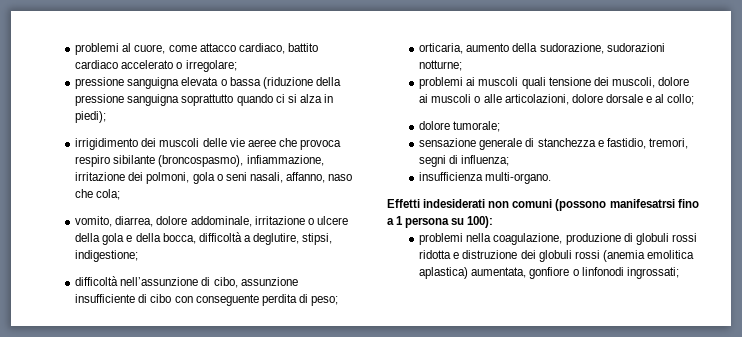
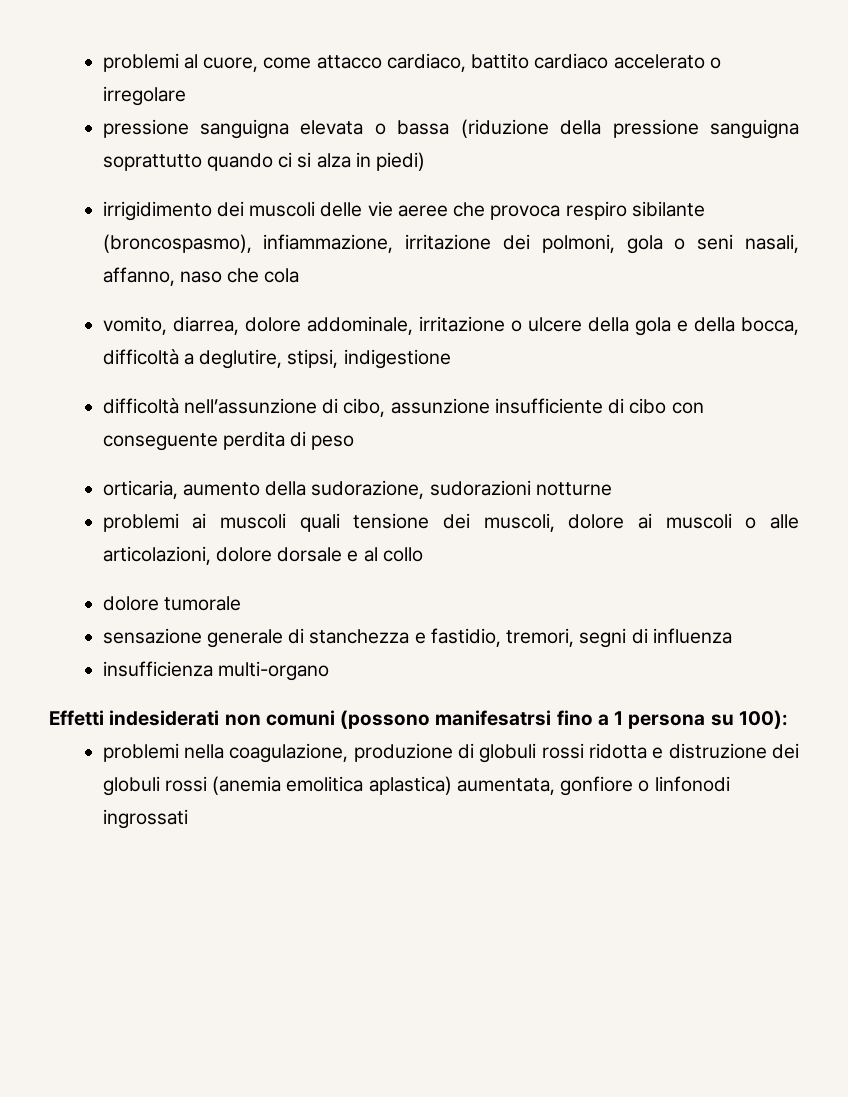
- problemi al cuore, come attacco cardiaco, battito cardiaco accelerato o irregolare;
+ problemi al cuore, come attacco cardiaco, battito cardiaco accelerato o irregolare
- pressione sanguigna elevata o bassa (riduzione della pressione sanguigna soprattutto quando ci si alza in piedi);
+ pressione sanguigna elevata o bassa (riduzione della pressione sanguigna soprattutto quando ci si alza in piedi)
- irrigidimento dei muscoli delle vie aeree che provoca respiro sibilante (broncospasmo), infiammazione, irritazione dei polmoni, gola o seni nasali, affanno, naso che cola;
+ irrigidimento dei muscoli delle vie aeree che provoca respiro sibilante (broncospasmo), infiammazione, irritazione dei polmoni, gola o seni nasali, affanno, naso che cola
- vomito, diarrea, dolore addominale, irritazione o ulcere della gola e della bocca, difficoltà a deglutire, stipsi, indigestione;
+ vomito, diarrea, dolore addominale, irritazione o ulcere della gola e della bocca, difficoltà a deglutire, stipsi, indigestione
- difficoltà nell’assunzione di cibo, assunzione insufficiente di cibo con conseguente perdita di peso;
+ difficoltà nell’assunzione di cibo, assunzione insufficiente di cibo con conseguente perdita di peso
- orticaria, aumento della sudorazione, sudorazioni notturne;
+ orticaria, aumento della sudorazione, sudorazioni notturne
- problemi ai muscoli quali tensione dei muscoli, dolore ai muscoli o alle articolazioni, dolore dorsale e al collo;
- dolore tumorale;
+ problemi ai muscoli quali tensione dei muscoli, dolore ai muscoli o alle articolazioni, dolore dorsale e al collo
+ dolore tumorale
- sensazione generale di stanchezza e fastidio, tremori, segni di influenza;
+ sensazione generale di stanchezza e fastidio, tremori, segni di influenza
- insufficienza multi-organo.
+ insufficienza multi-organo
- problemi nella coagulazione, produzione di globuli rossi ridotta e distruzione dei globuli rossi (anemia emolitica aplastica) aumentata, gonfiore o linfonodi ingrossati;
+ problemi nella coagulazione, produzione di globuli rossi ridotta e distruzione dei globuli rossi (anemia emolitica aplastica) aumentata, gonfiore o linfonodi ingrossati

